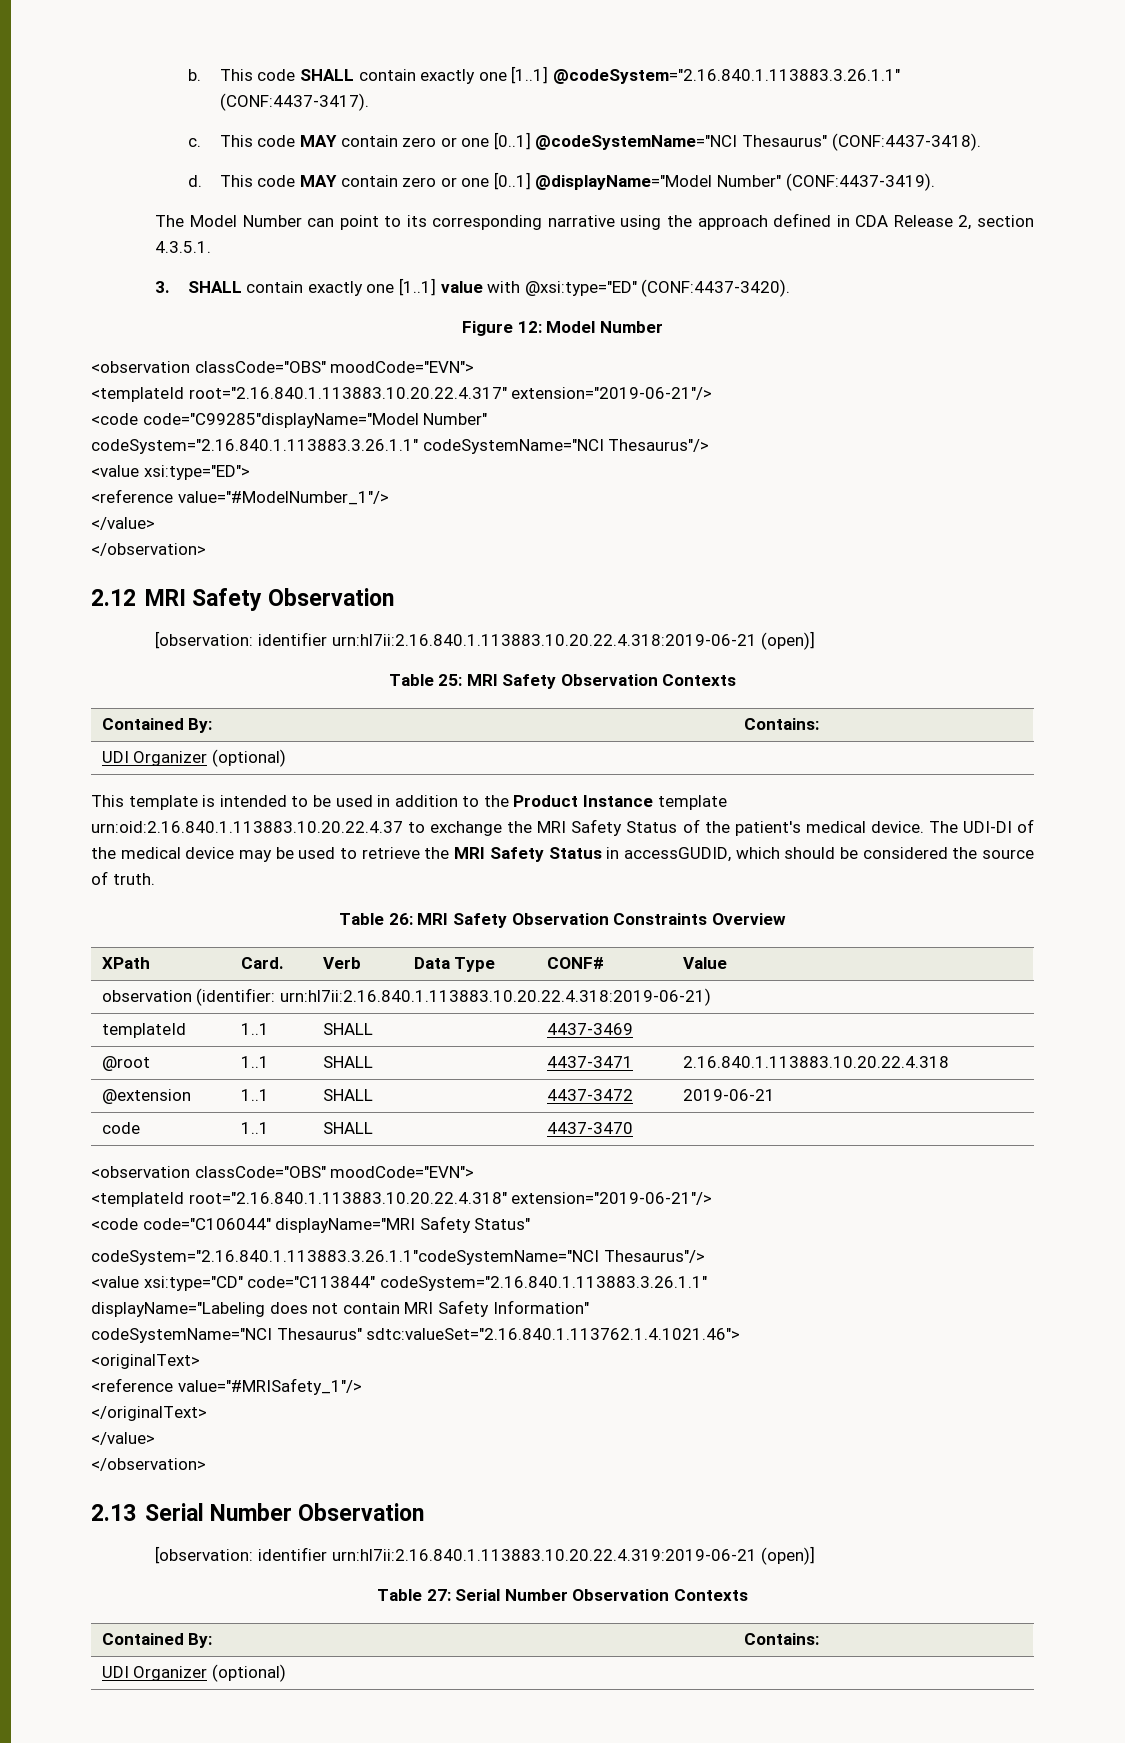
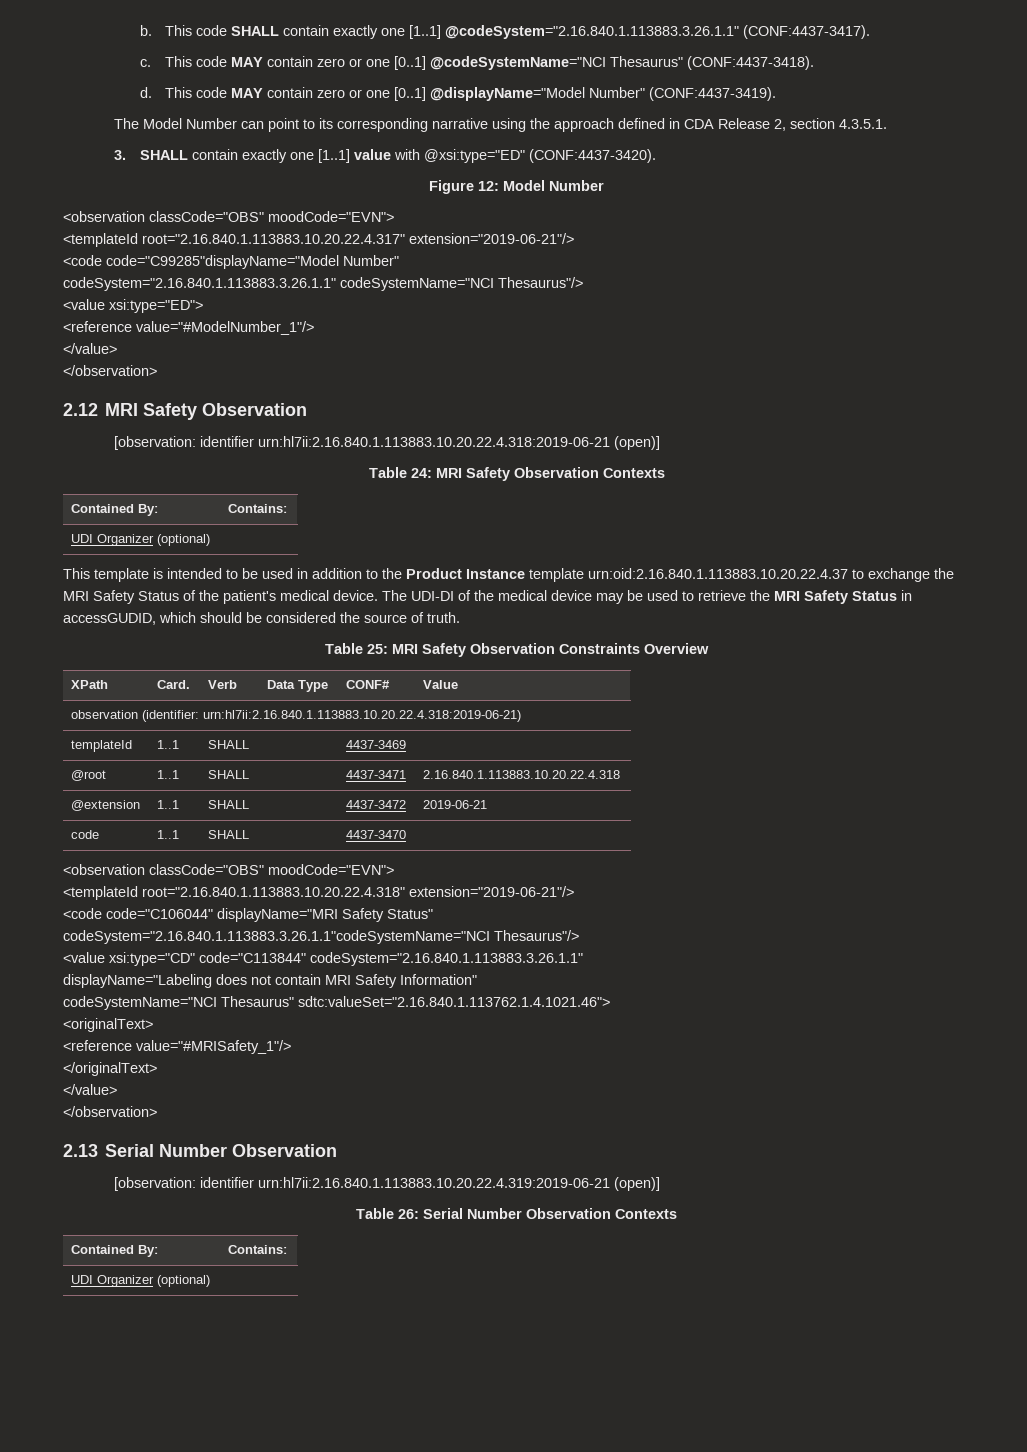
- Table 25: MRI Safety Observation Contexts
+ Table 24: MRI Safety Observation Contexts
- Table 26: MRI Safety Observation Constraints Overview
+ Table 25: MRI Safety Observation Constraints Overview
- Table 27: Serial Number Observation Contexts
+ Table 26: Serial Number Observation Contexts

